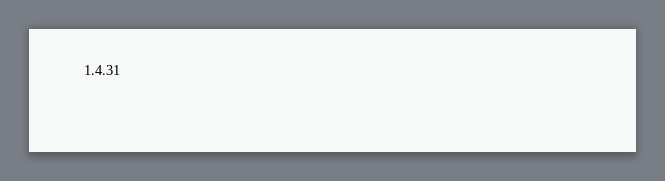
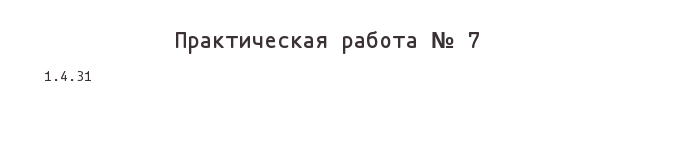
+ Практическая работа № 7

